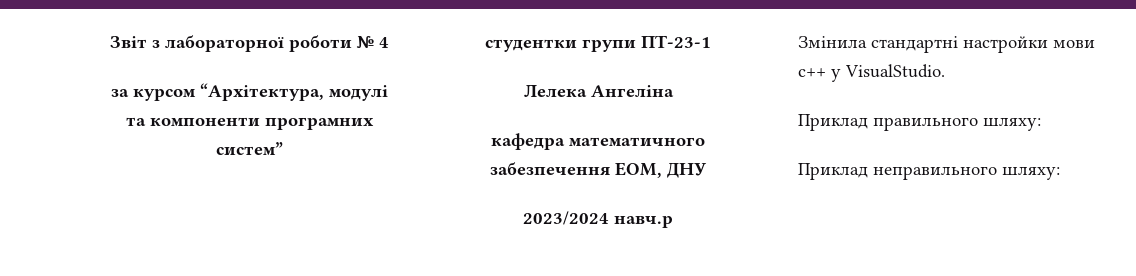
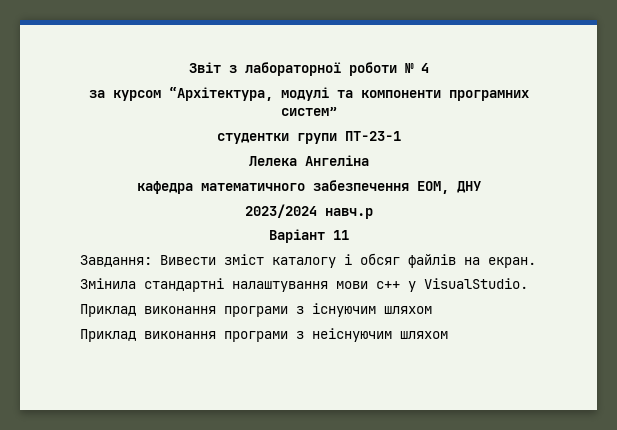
+ Варіант 11
+ Завдання: Вивести зміст каталогу і обсяг файлів на екран.
- Змінила стандартні настройки мови с++ у VisualStudio.
+ Змінила стандартні налаштування мови с++ у VisualStudio.
- Приклад правильного шляху:
- Приклад неправильного шляху:
+ Приклад виконання програми з існуючим шляхом
+ Приклад виконання програми з неіснуючим шляхом

